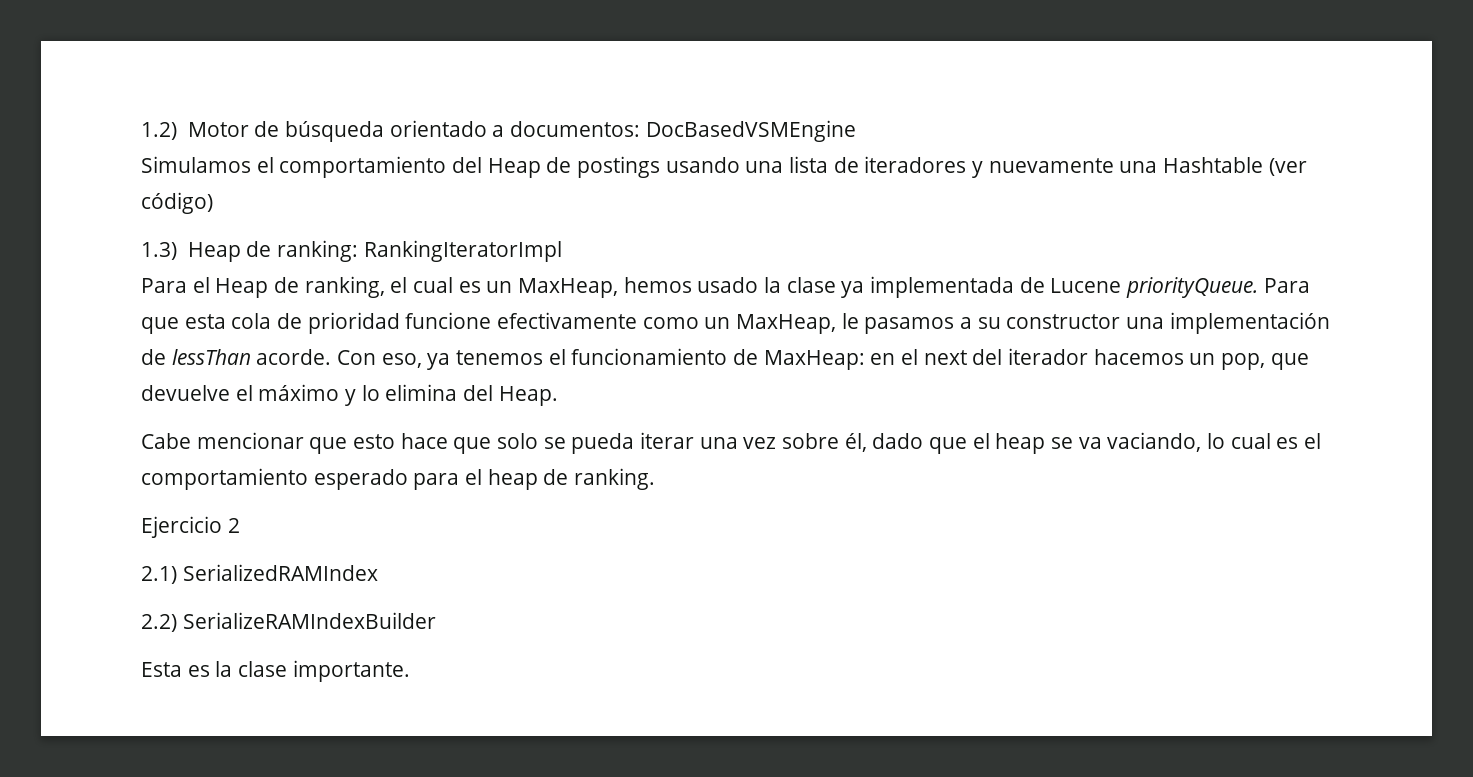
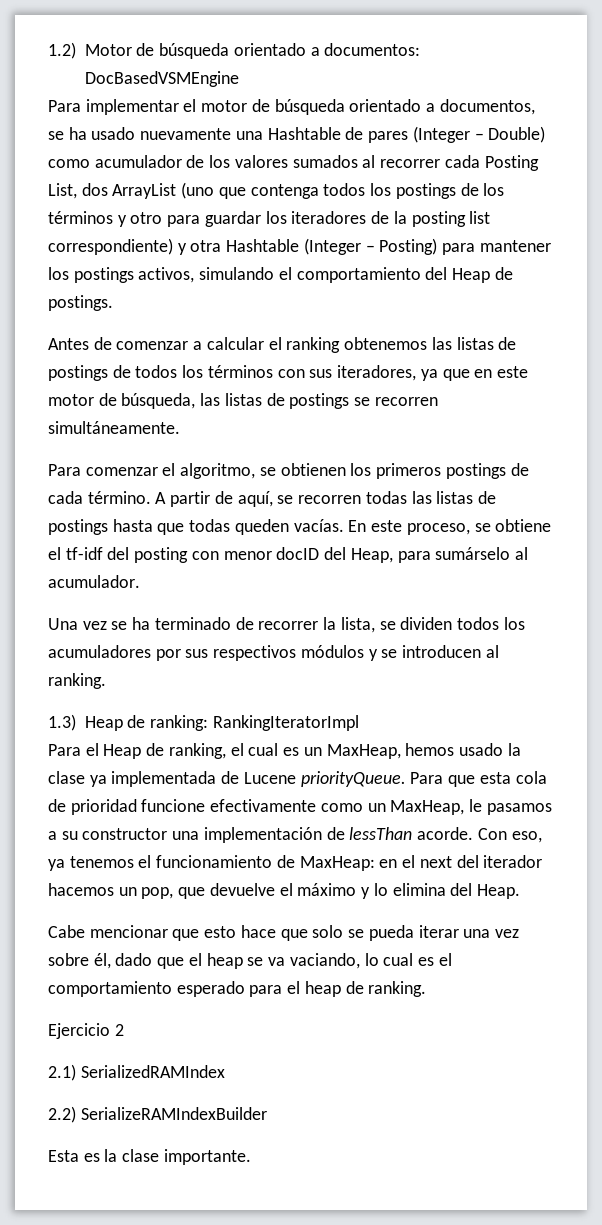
- Simulamos el comportamiento del Heap de postings usando una lista de iteradores y nuevamente una Hashtable (ver código)
+ Para implementar el motor de búsqueda orientado a documentos, se ha usado nuevamente una Hashtable de pares (Integer – Double) como acumulador de los valores sumados al recorrer cada Posting List, dos ArrayList (uno que contenga todos los postings de los términos y otro para guardar los iteradores de la posting list correspondiente) y otra Hashtable (Integer – Posting) para mantener los postings activos, simulando el comportamiento del Heap de postings.
+ Antes de comenzar a calcular el ranking obtenemos las listas de postings de todos los términos con sus iteradores, ya que en este motor de búsqueda, las listas de postings se recorren simultáneamente.
+ Para comenzar el algoritmo, se obtienen los primeros postings de cada término. A partir de aquí, se recorren todas las listas de postings hasta que todas queden vacías. En este proceso, se obtiene el tf-idf del posting con menor docID del Heap, para sumárselo al acumulador.
+ Una vez se ha terminado de recorrer la lista, se dividen todos los acumuladores por sus respectivos módulos y se introducen al ranking.

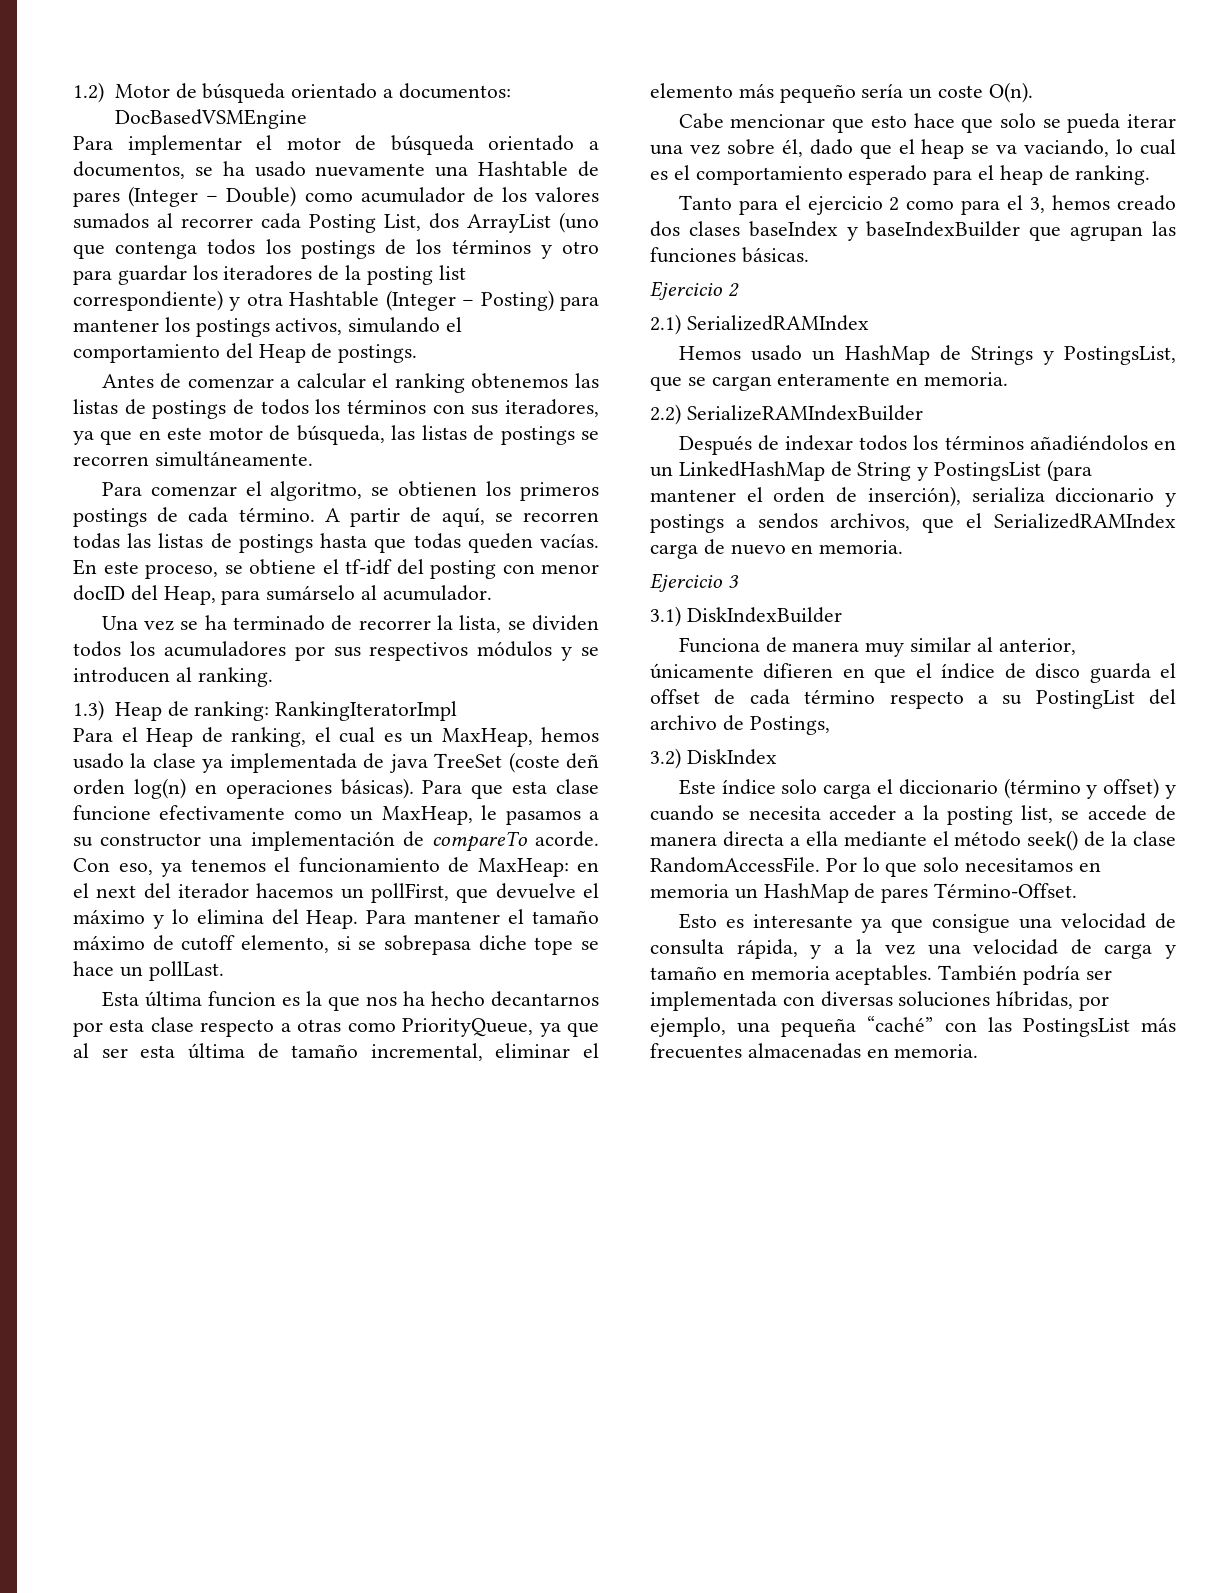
- Para el Heap de ranking, el cual es un MaxHeap, hemos usado la clase ya implementada de Lucene priorityQueue. Para que esta cola de prioridad funcione efectivamente como un MaxHeap, le pasamos a su constructor una implementación de lessThan acorde.
+ Para el Heap de ranking, el cual es un MaxHeap, hemos usado la clase ya implementada de java TreeSet (coste deñ orden log(n) en operaciones básicas). Para que esta clase funcione efectivamente como un MaxHeap, le pasamos a su constructor una implementación de compareTo acorde.
- Con eso, ya tenemos el funcionamiento de MaxHeap: en el next del iterador hacemos un pop, que devuelve el máximo y lo elimina del Heap.
+ Con eso, ya tenemos el funcionamiento de MaxHeap: en el next del iterador hacemos un pollFirst, que devuelve el máximo y lo elimina del Heap. Para mantener el tamaño máximo de cutoff elemento, si se sobrepasa diche tope se hace un pollLast.
+ Esta última funcion es la que nos ha hecho decantarnos por esta clase respecto a otras como PriorityQueue, ya que al ser esta última de tamaño incremental, eliminar el elemento más pequeño sería un coste O(n).
+ Tanto para el ejercicio 2 como para el 3, hemos creado dos clases baseIndex y baseIndexBuilder que agrupan las funciones básicas.
  Ejercicio 2
  2.1) SerializedRAMIndex
+ Hemos usado un HashMap de Strings y PostingsList, que se cargan enteramente en memoria.
  2.2) SerializeRAMIndexBuilder
- Esta es la clase importante.
+ Después de indexar todos los términos añadiéndolos en un LinkedHashMap de String y PostingsList (para mantener el orden de inserción), serializa diccionario y postings a sendos archivos, que el SerializedRAMIndex carga de nuevo en memoria.
+ Ejercicio 3
+ 3.1) DiskIndexBuilder
+ Funciona de manera muy similar al anterior, únicamente difieren en que el índice de disco guarda el offset de cada término respecto a su PostingList del archivo de Postings,
+ 3.2) DiskIndex
+ Este índice solo carga el diccionario (término y offset) y cuando se necesita acceder a la posting list, se accede de manera directa a ella mediante el método seek() de la clase RandomAccessFile. Por lo que solo necesitamos en memoria un HashMap de pares Término-Offset.
+ Esto es interesante ya que consigue una velocidad de consulta rápida, y a la vez una velocidad de carga y tamaño en memoria aceptables. También podría ser implementada con diversas soluciones híbridas, por ejemplo, una pequeña “caché” con las PostingsList más frecuentes almacenadas en memoria.

